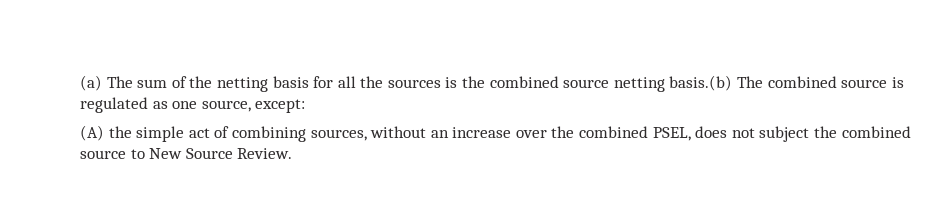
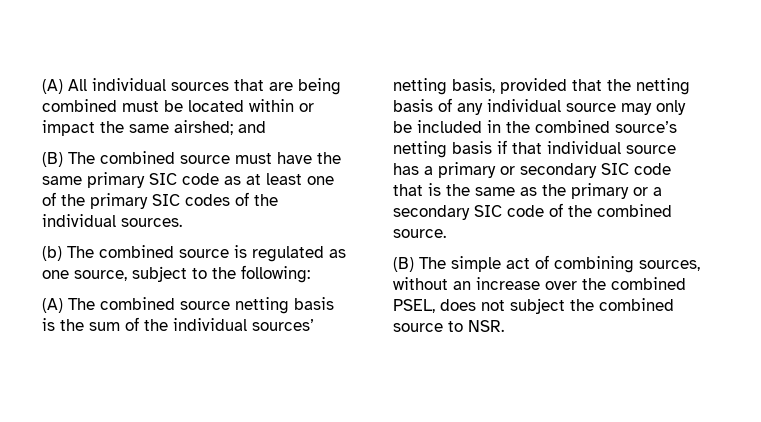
- (a) The sum of the netting basis for all the sources is the combined source netting basis.(b) The combined source is regulated as one source, except:
- (A) the simple act of combining sources, without an increase over the combined PSEL, does not subject the combined source to New Source Review.
+ (A) All individual sources that are being combined must be located within or impact the same airshed; and
+ (B) The combined source must have the same primary SIC code as at least one of the primary SIC codes of the individual sources.
+ (b) The combined source is regulated as one source, subject to the following:
+ (A) The combined source netting basis is the sum of the individual sources’ netting basis, provided that the netting basis of any individual source may only be included in the combined source’s netting basis if that individual source has a primary or secondary SIC code that is the same as the primary or a secondary SIC code of the combined source.
+ (B) The simple act of combining sources, without an increase over the combined PSEL, does not subject the combined source to NSR.

